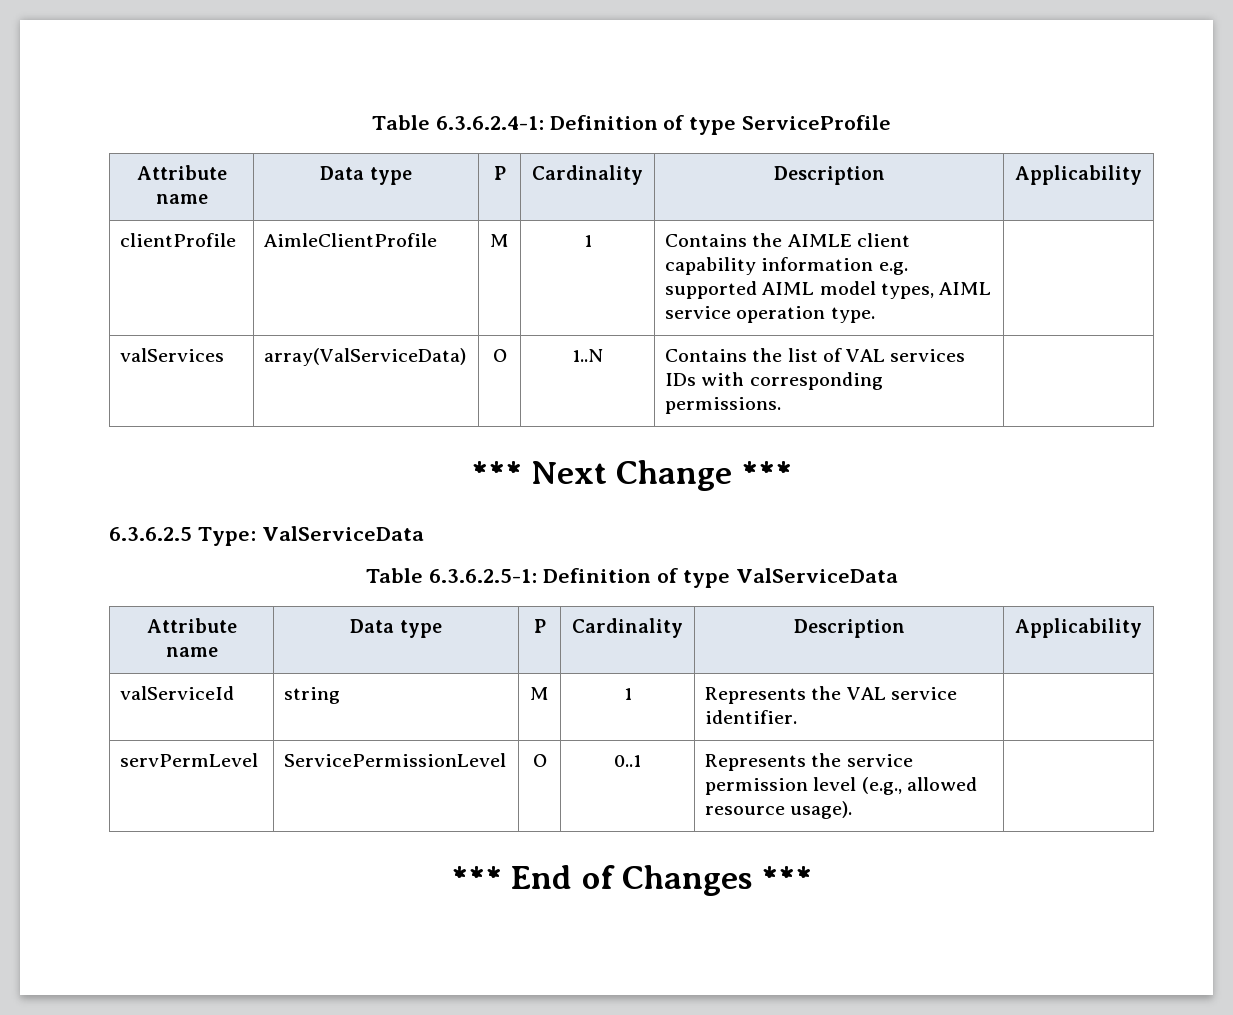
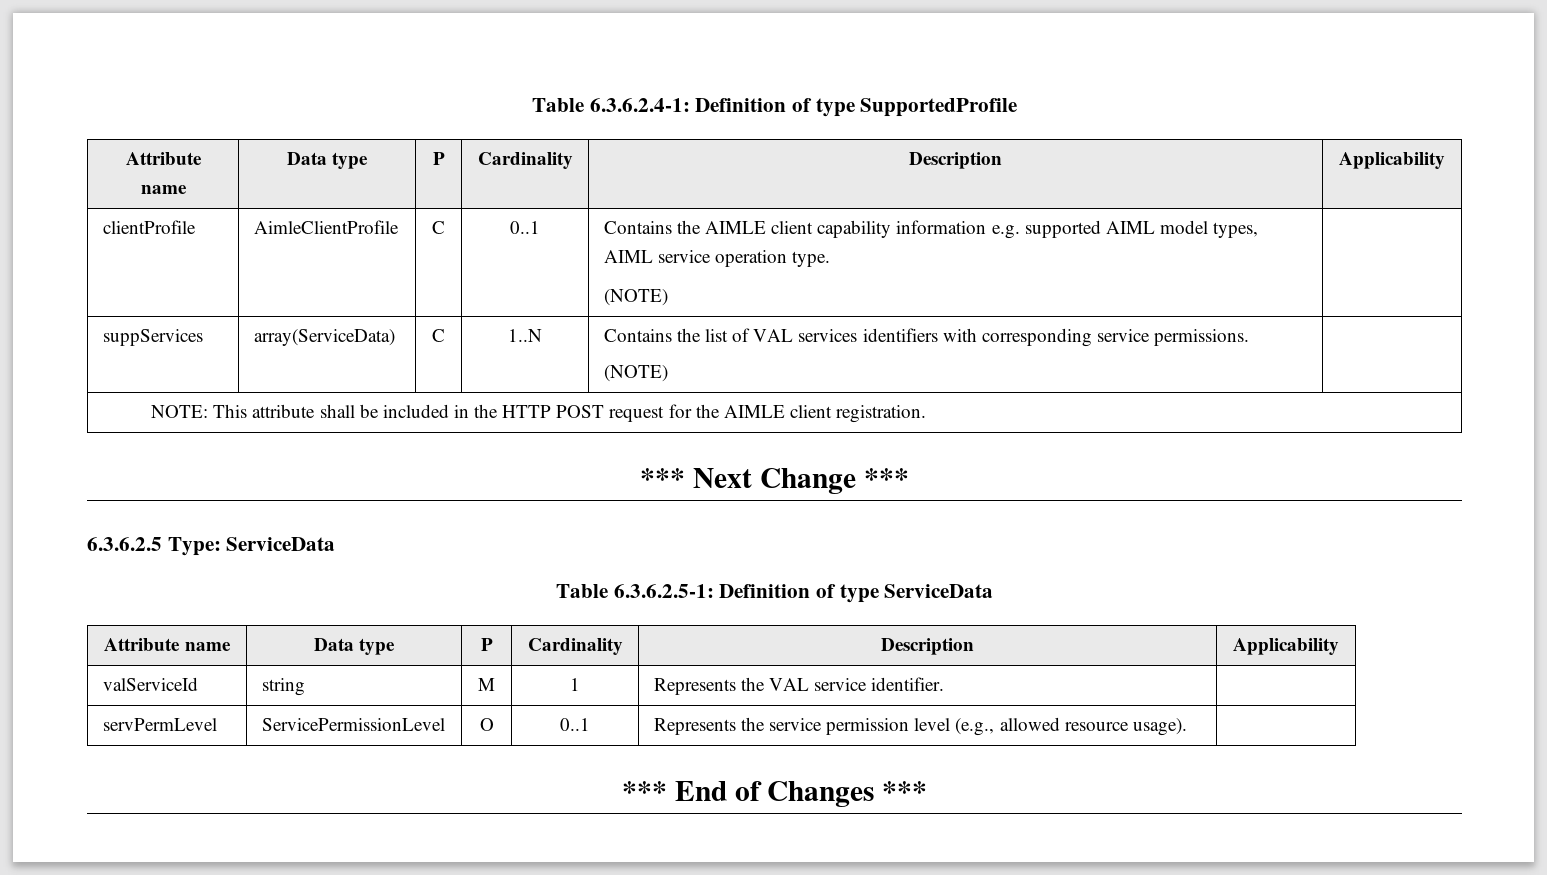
- Table 6.3.6.2.4-1: Definition of type ServiceProfile
+ Table 6.3.6.2.4-1: Definition of type SupportedProfile
- clientProfile | AimleClientProfile | M | 1 | Contains the AIMLE client capability information e.g. supported AIML model types, AIML service operation type. |
- valServices | array(ValServiceData) | O | 1..N | Contains the list of VAL services IDs with corresponding permissions. |
+ clientProfile | AimleClientProfile | C | 0..1 | Contains the AIMLE client capability information e.g. supported AIML model types, AIML service operation type.
+ (NOTE) |
+ suppServices | array(ServiceData) | C | 1..N | Contains the list of VAL services identifiers with corresponding service permissions.
+ (NOTE) |
+ NOTE: This attribute shall be included in the HTTP POST request for the AIMLE client registration.
- 6.3.6.2.5 Type: ValServiceData
+ 6.3.6.2.5 Type: ServiceData
- Table 6.3.6.2.5-1: Definition of type ValServiceData
+ Table 6.3.6.2.5-1: Definition of type ServiceData

